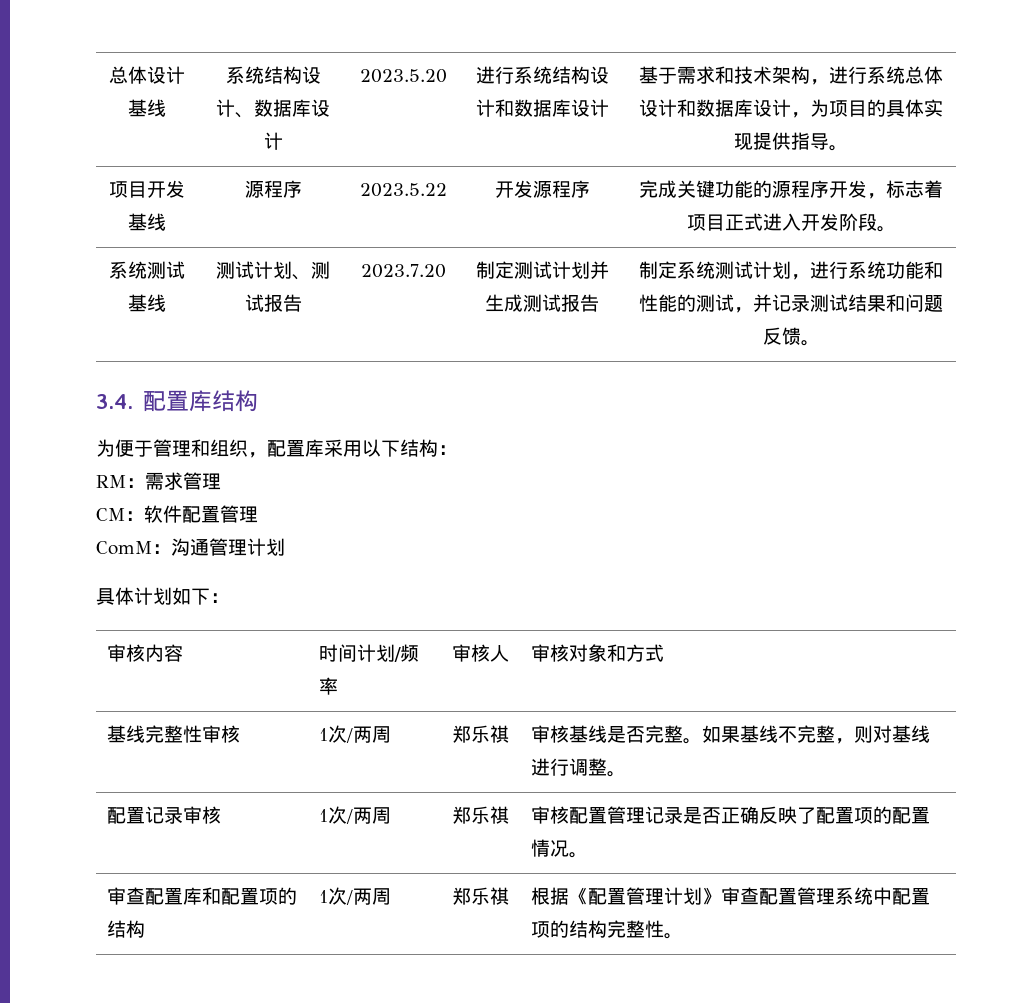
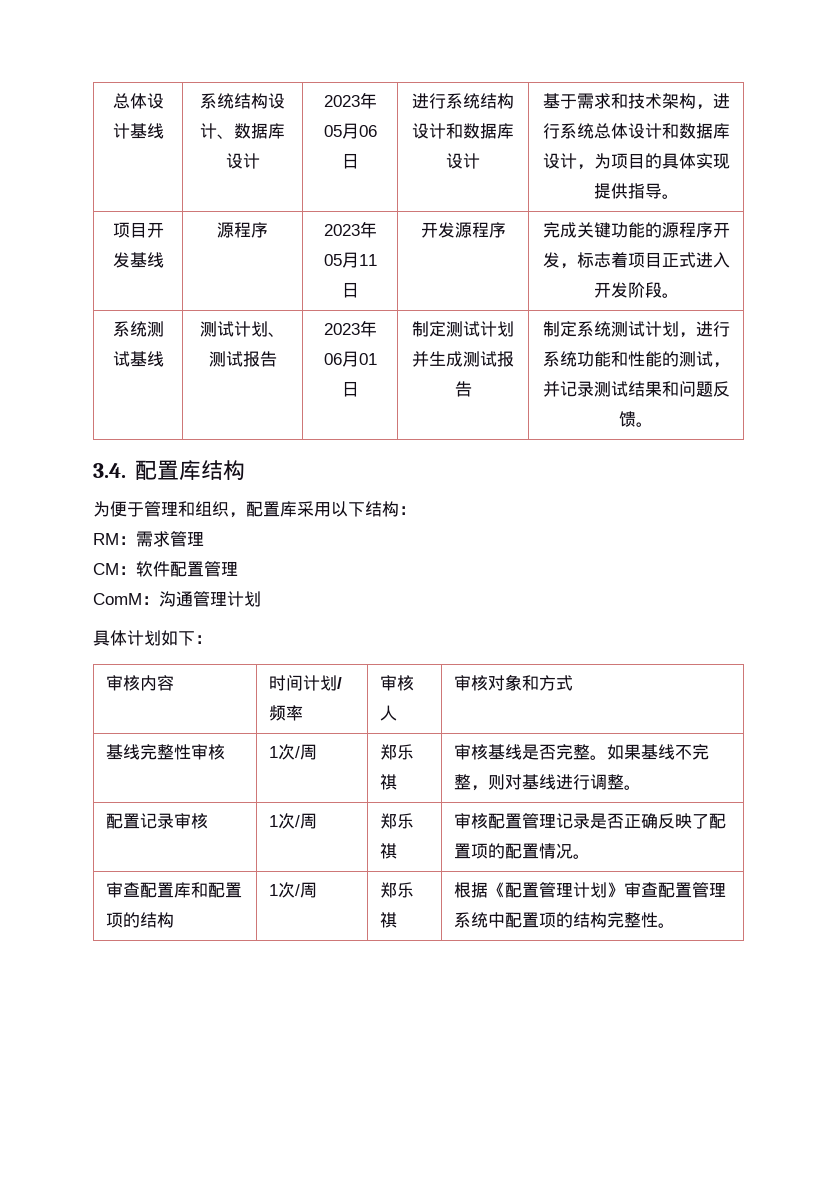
- 总体设计基线 | 系统结构设计、数据库设计 | 2023.5.20 | 进行系统结构设计和数据库设计 | 基于需求和技术架构，进行系统总体设计和数据库设计，为项目的具体实现提供指导。
+ 总体设计基线 | 系统结构设计、数据库设计 | 2023年05月06日 | 进行系统结构设计和数据库设计 | 基于需求和技术架构，进行系统总体设计和数据库设计，为项目的具体实现提供指导。
- 项目开发基线 | 源程序 | 2023.5.22 | 开发源程序 | 完成关键功能的源程序开发，标志着项目正式进入开发阶段。
+ 项目开发基线 | 源程序 | 2023年05月11日 | 开发源程序 | 完成关键功能的源程序开发，标志着项目正式进入开发阶段。
- 系统测试基线 | 测试计划、测试报告 | 2023.7.20 | 制定测试计划并生成测试报告 | 制定系统测试计划，进行系统功能和性能的测试，并记录测试结果和问题反馈。
+ 系统测试基线 | 测试计划、测试报告 | 2023年06月01日 | 制定测试计划并生成测试报告 | 制定系统测试计划，进行系统功能和性能的测试，并记录测试结果和问题反馈。
- 基线完整性审核 | 1次/两周 | 郑乐祺 | 审核基线是否完整。如果基线不完整，则对基线进行调整。
+ 基线完整性审核 | 1次/周 | 郑乐祺 | 审核基线是否完整。如果基线不完整，则对基线进行调整。
- 配置记录审核 | 1次/两周 | 郑乐祺 | 审核配置管理记录是否正确反映了配置项的配置情况。
+ 配置记录审核 | 1次/周 | 郑乐祺 | 审核配置管理记录是否正确反映了配置项的配置情况。
- 审查配置库和配置项的结构 | 1次/两周 | 郑乐祺 | 根据《配置管理计划》审查配置管理系统中配置项的结构完整性。
+ 审查配置库和配置项的结构 | 1次/周 | 郑乐祺 | 根据《配置管理计划》审查配置管理系统中配置项的结构完整性。

